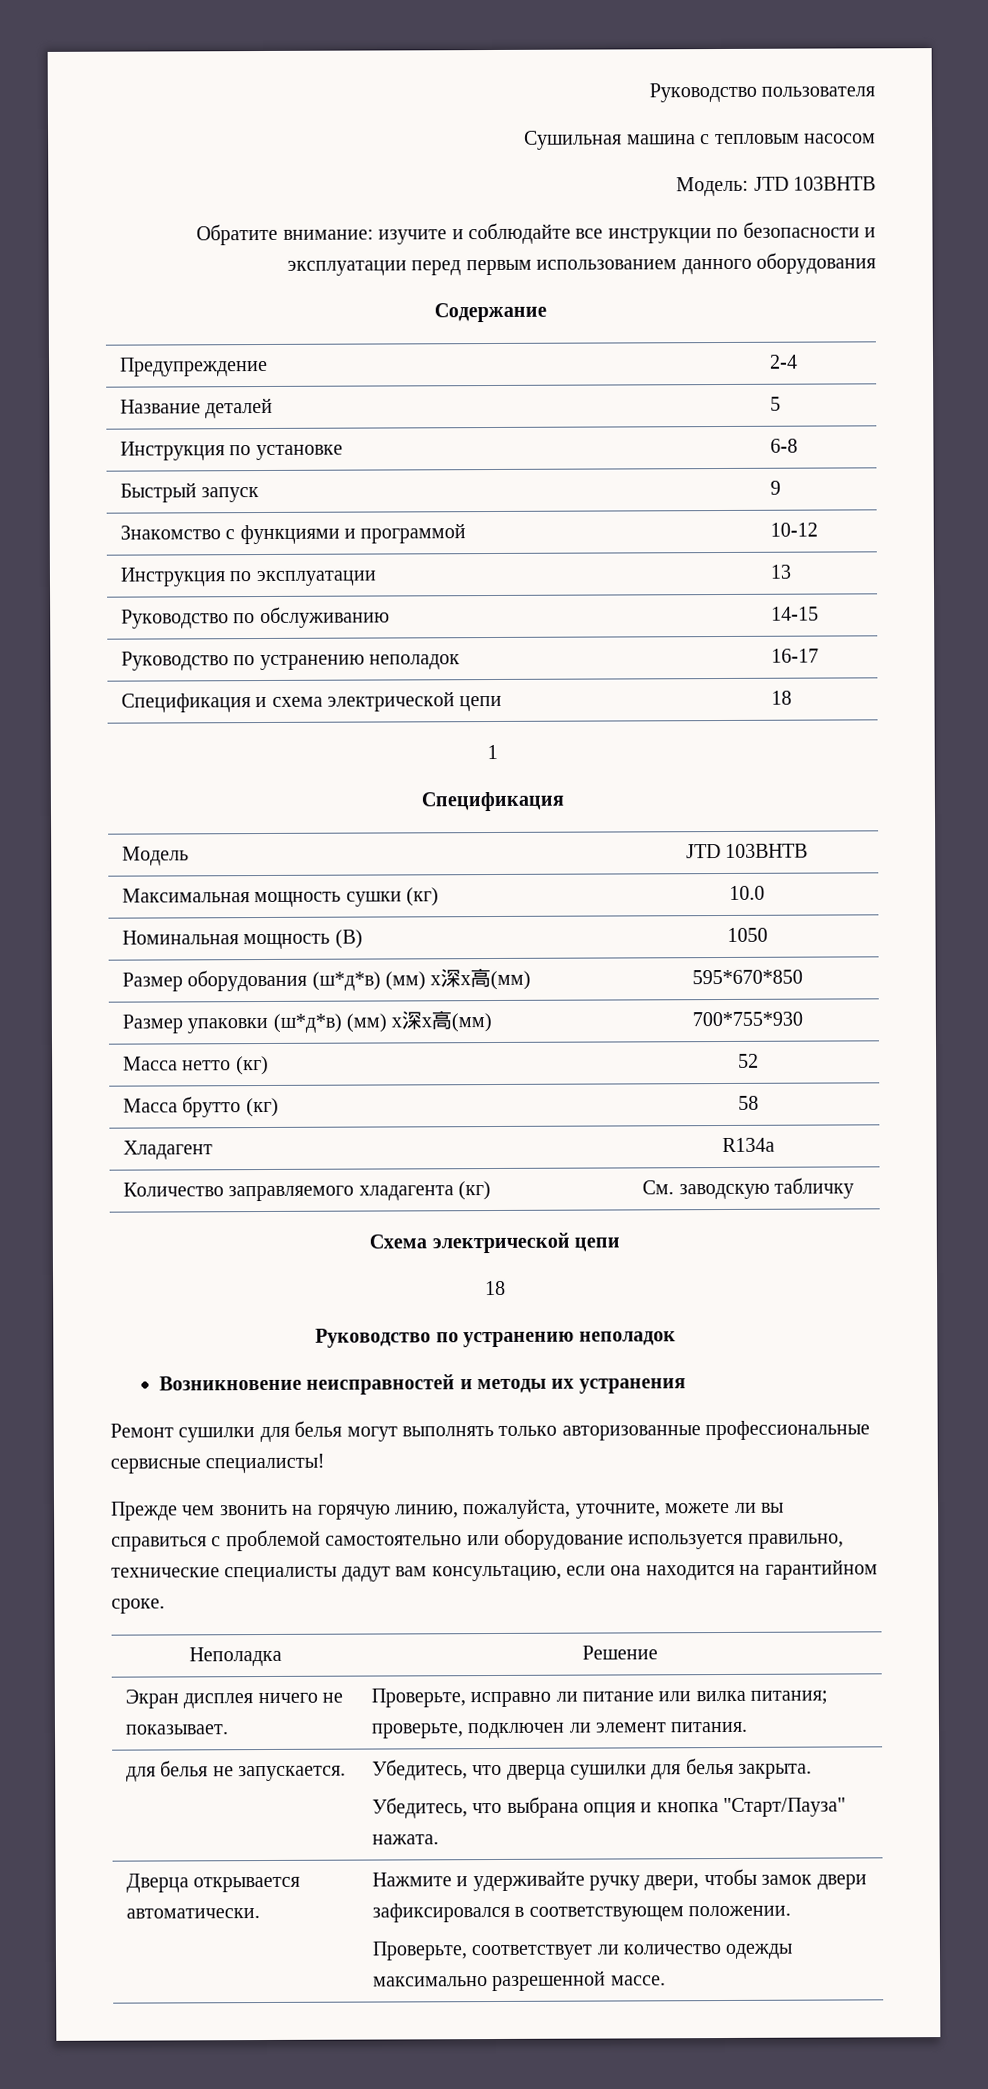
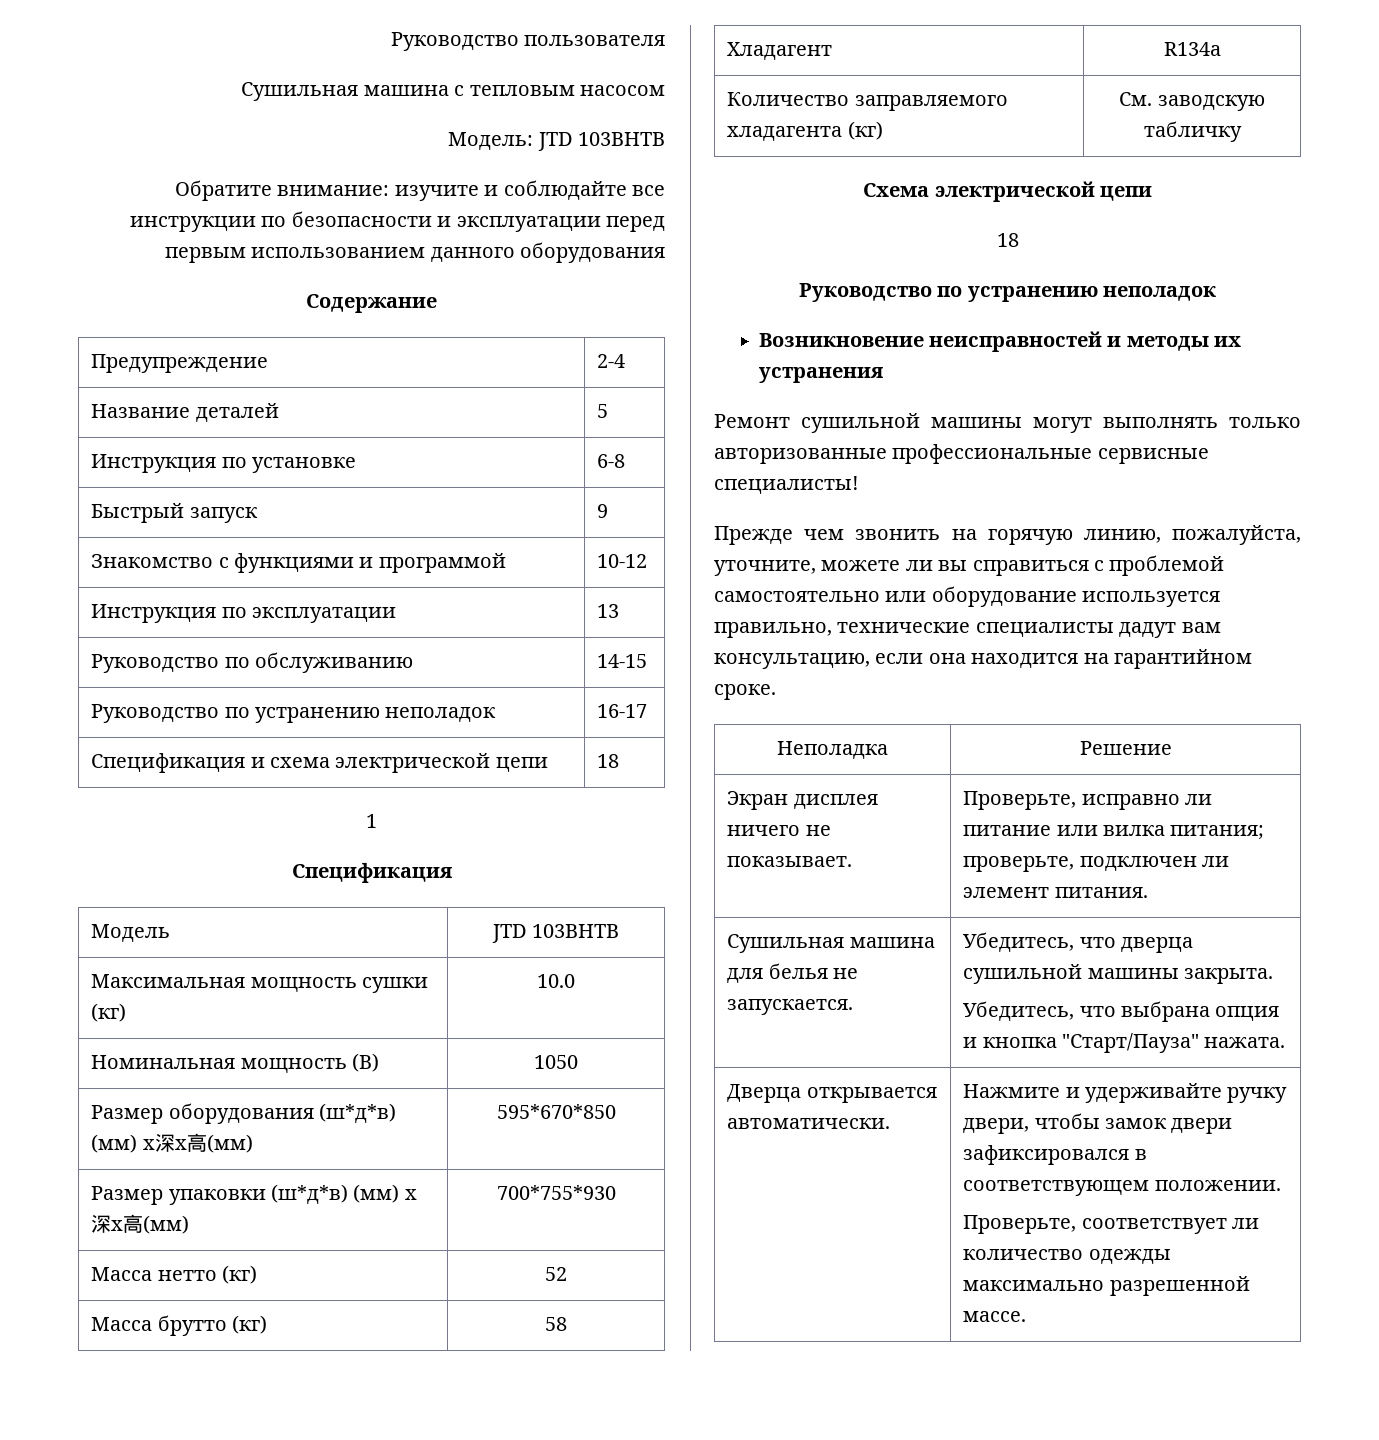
- Ремонт сушилки для белья могут выполнять только авторизованные профессиональные сервисные специалисты!
+ Ремонт сушильной машины могут выполнять только авторизованные профессиональные сервисные специалисты!
- для белья не запускается. | Убедитесь, что дверца сушилки для белья закрыта.
+ Сушильная машина для белья не запускается. | Убедитесь, что дверца сушильной машины закрыта.

